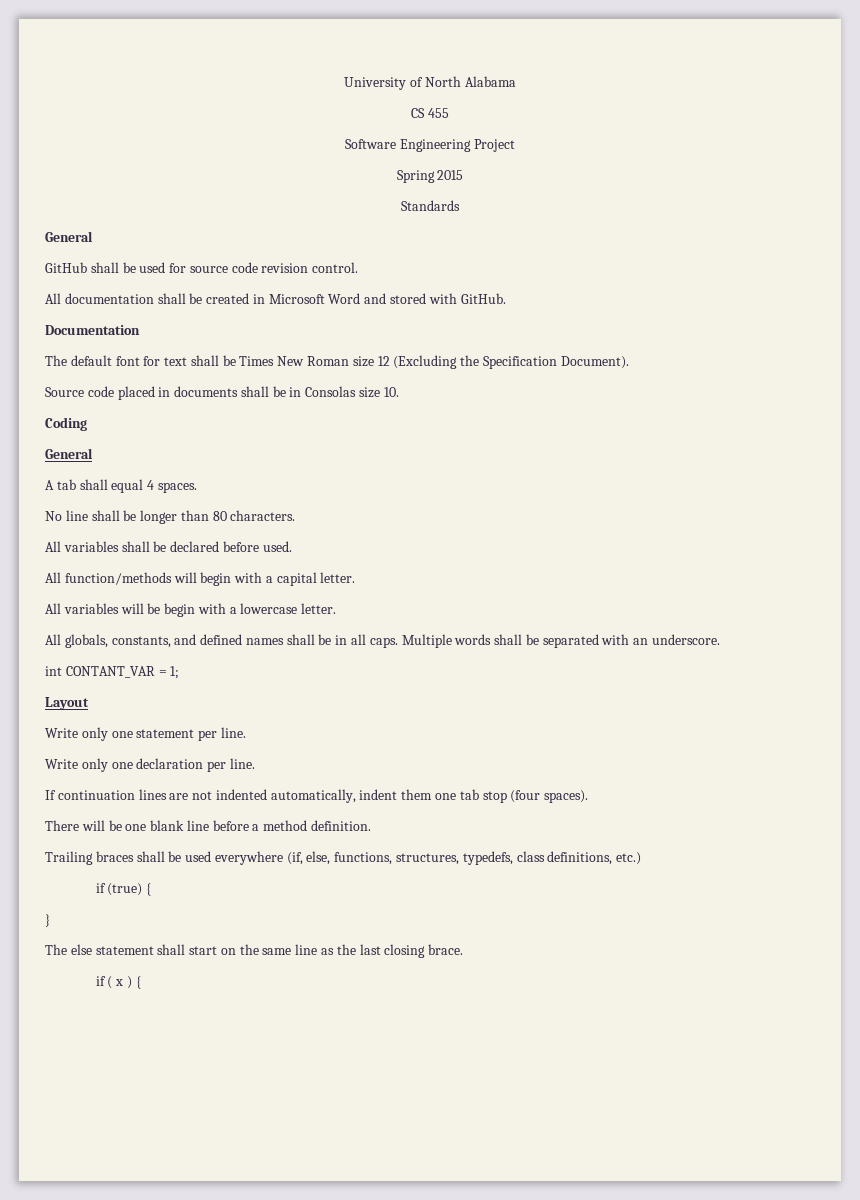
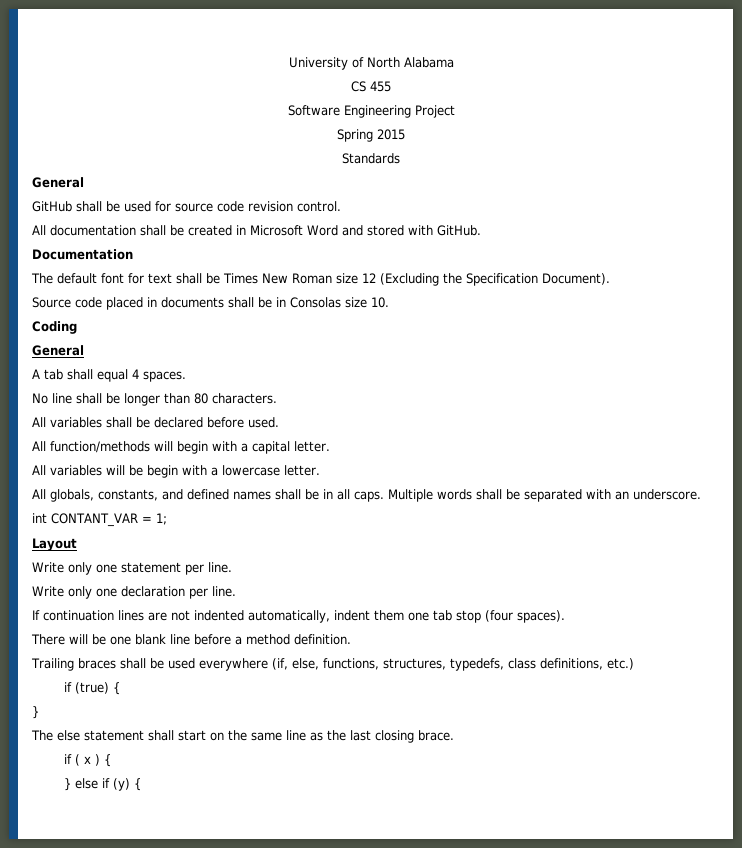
+ } else if (y) {

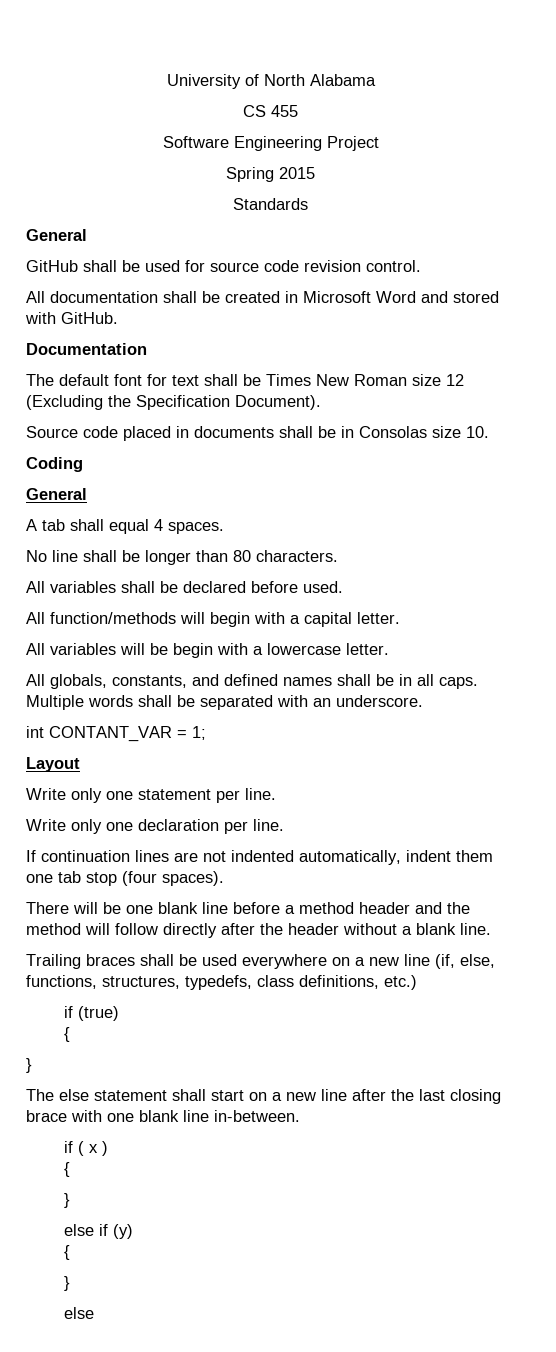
- There will be one blank line before a method definition.
+ There will be one blank line before a method header and the method will follow directly after the header without a blank line.
- Trailing braces shall be used everywhere (if, else, functions, structures, typedefs, class definitions, etc.)
+ Trailing braces shall be used everywhere on a new line (if, else, functions, structures, typedefs, class definitions, etc.)
- if (true) {
+ if (true)
+ {
- The else statement shall start on the same line as the last closing brace.
+ The else statement shall start on a new line after the last closing brace with one blank line in-between.
- if ( x ) {
- } else if (y) {
+ if ( x )
+ {
+ }
+ else if (y)
+ {
+ }
+ else

